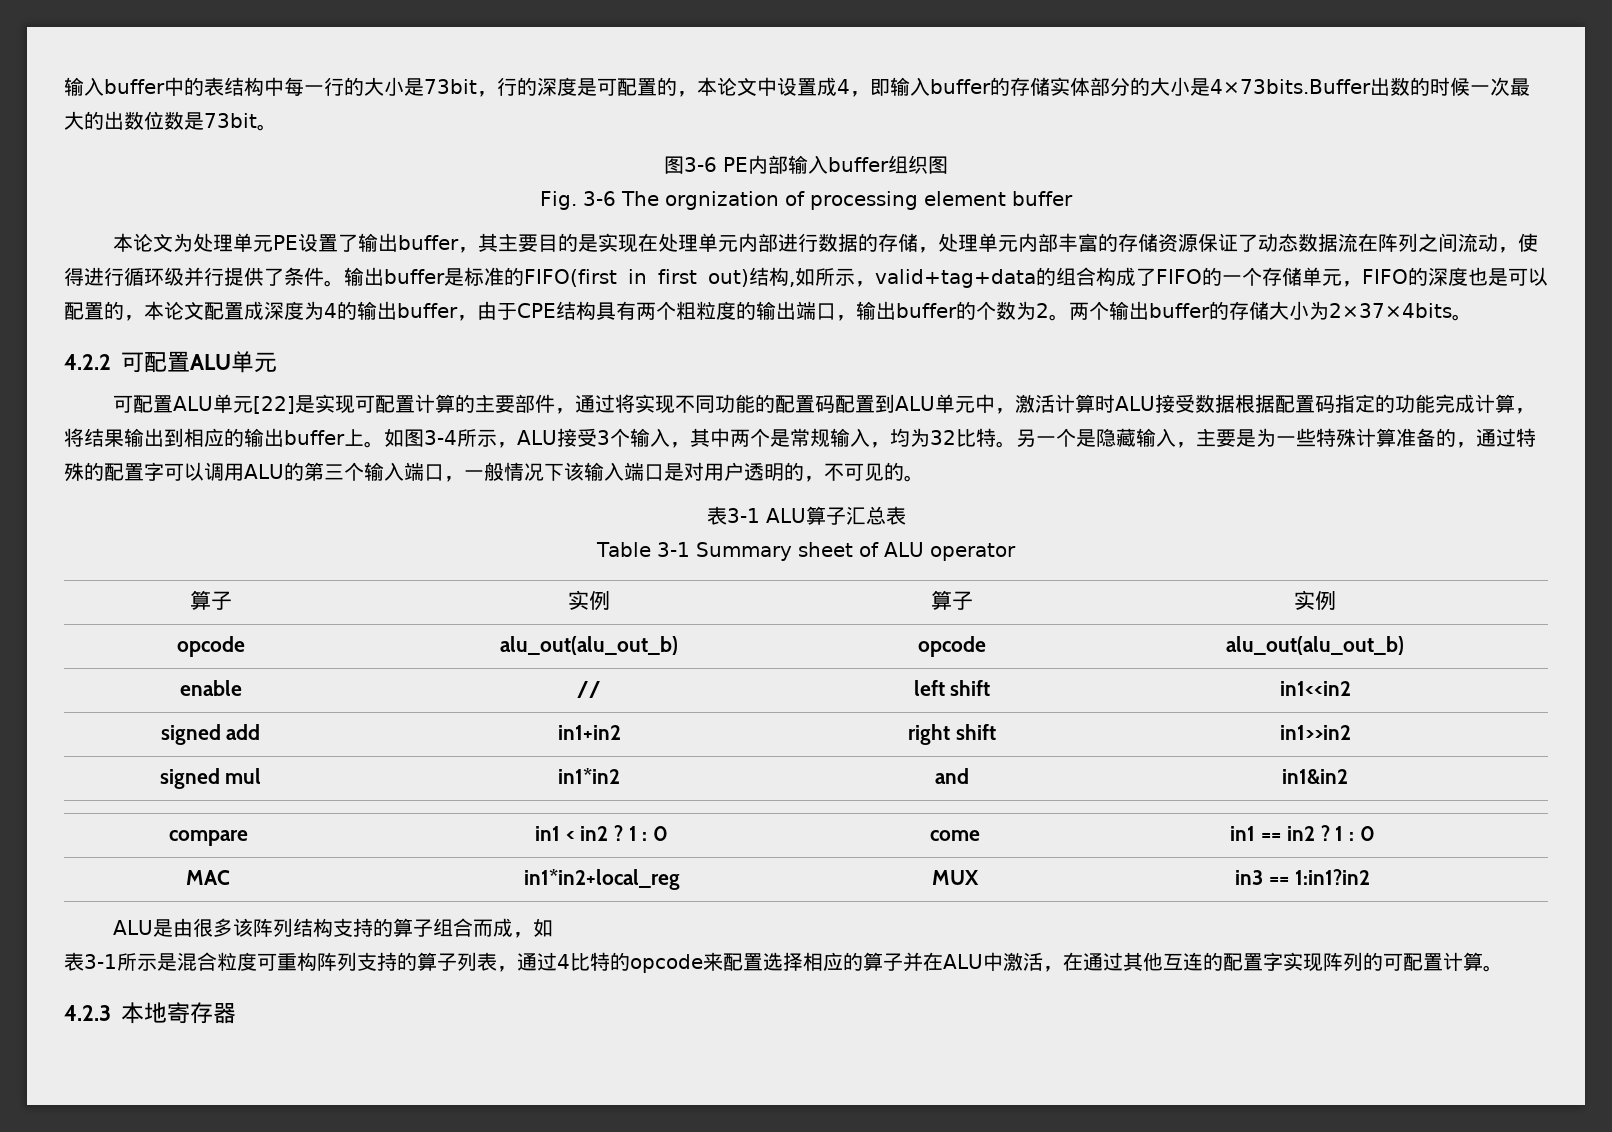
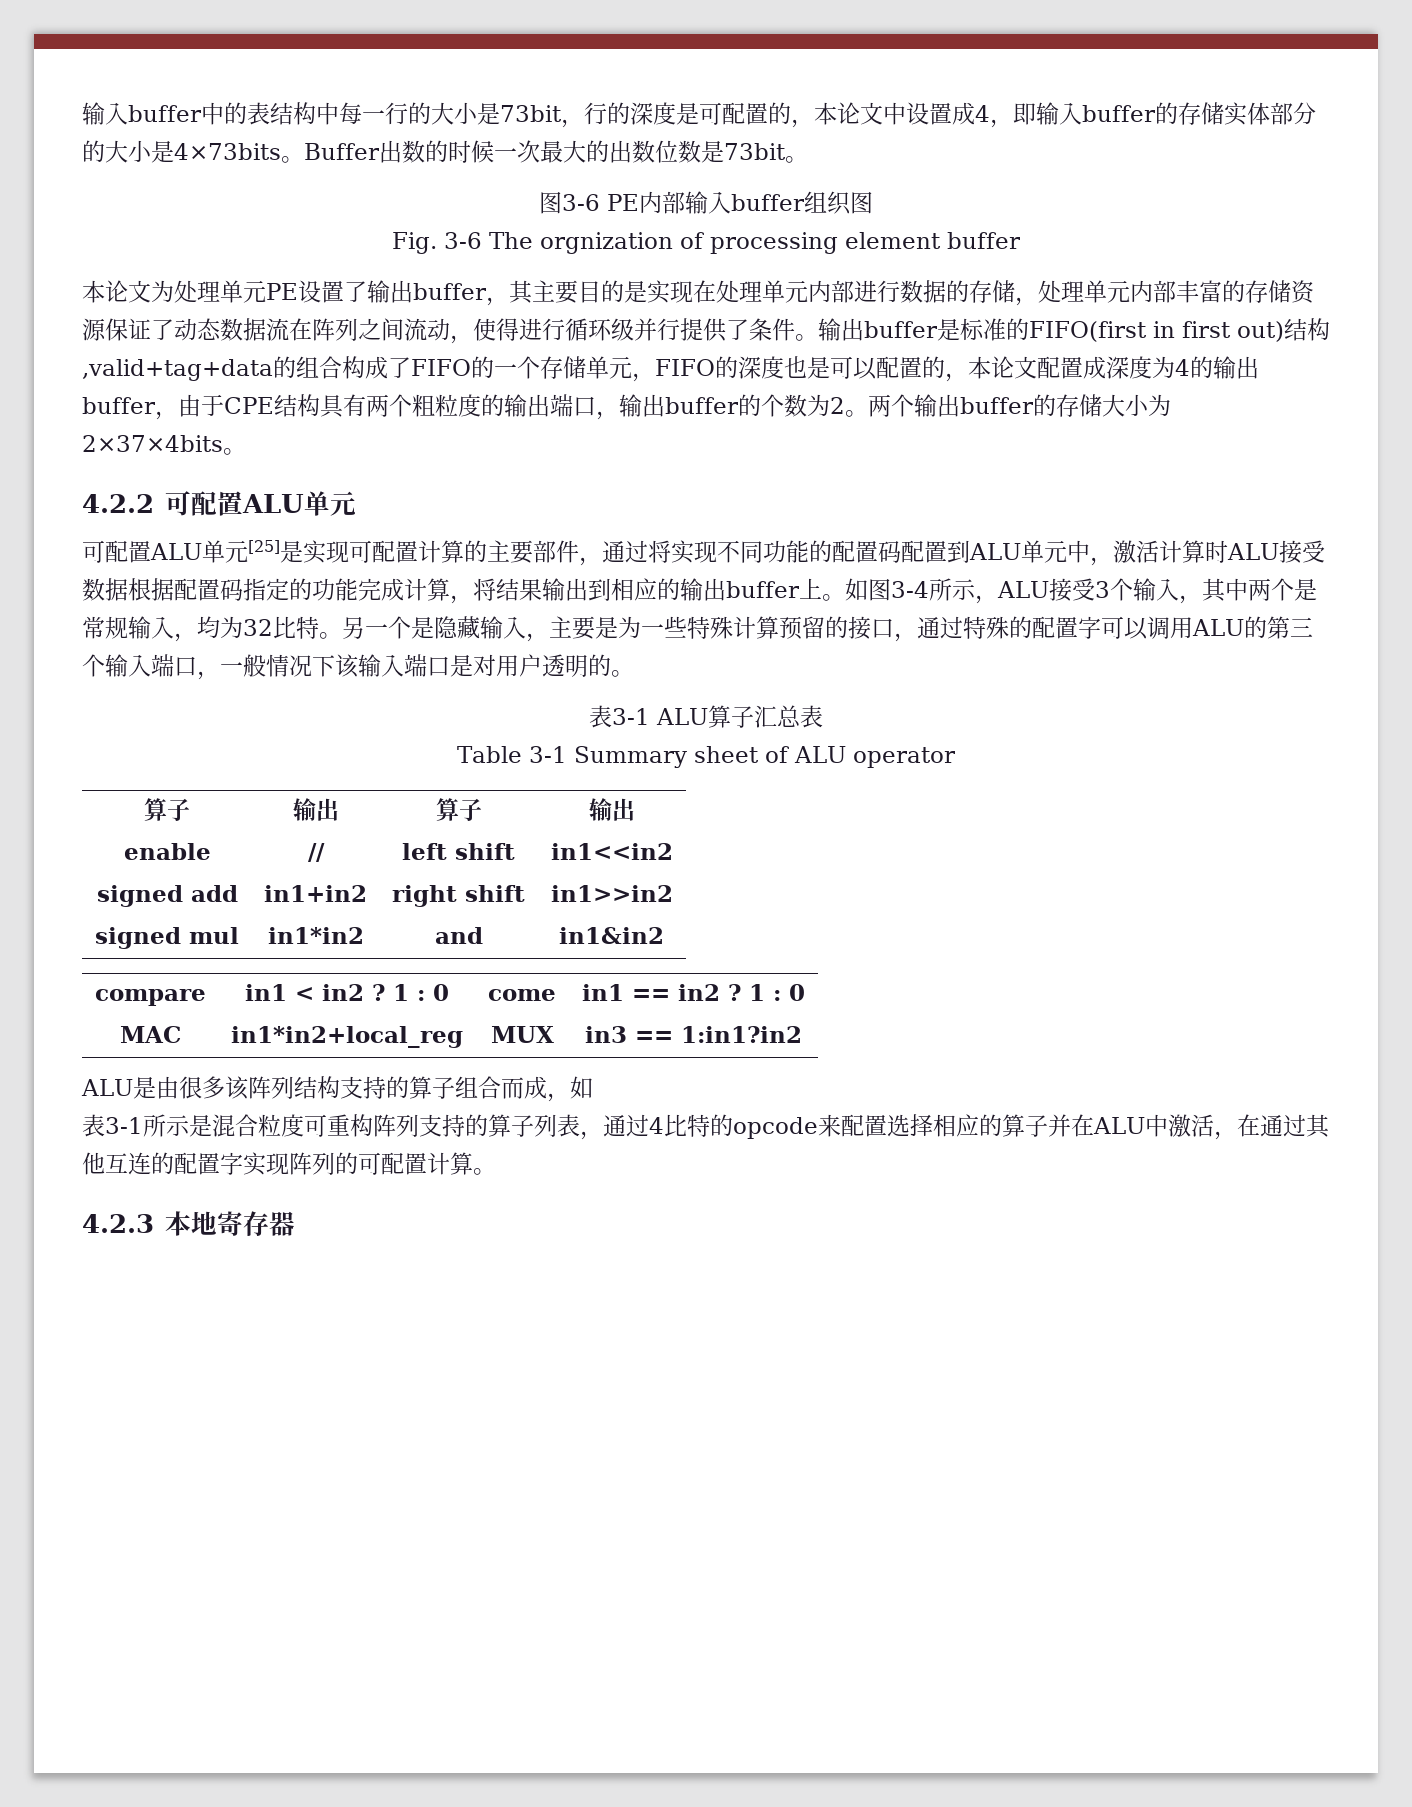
- 输入buffer中的表结构中每一行的大小是73bit，行的深度是可配置的，本论文中设置成4，即输入buffer的存储实体部分的大小是4×73bits.Buffer出数的时候一次最大的出数位数是73bit。
+ 输入buffer中的表结构中每一行的大小是73bit，行的深度是可配置的，本论文中设置成4，即输入buffer的存储实体部分的大小是4×73bits。Buffer出数的时候一次最大的出数位数是73bit。
- 输出buffer是标准的FIFO(first in first out)结构,如所示，valid+tag+data的组合构成了FIFO的一个存储单元，FIFO的深度也是可以配置的，本论文配置成深度为4的输出buffer，由于CPE结构具有两个粗粒度的输出端口，输出buffer的个数为2。
+ 输出buffer是标准的FIFO(first in first out)结构,valid+tag+data的组合构成了FIFO的一个存储单元，FIFO的深度也是可以配置的，本论文配置成深度为4的输出buffer，由于CPE结构具有两个粗粒度的输出端口，输出buffer的个数为2。
- 可配置ALU单元[22]是实现可配置计算的主要部件，通过将实现不同功能的配置码配置到ALU单元中，激活计算时ALU接受数据根据配置码指定的功能完成计算，将结果输出到相应的输出buffer上。
+ 可配置ALU单元[25]是实现可配置计算的主要部件，通过将实现不同功能的配置码配置到ALU单元中，激活计算时ALU接受数据根据配置码指定的功能完成计算，将结果输出到相应的输出buffer上。
- 另一个是隐藏输入，主要是为一些特殊计算准备的，通过特殊的配置字可以调用ALU的第三个输入端口，一般情况下该输入端口是对用户透明的，不可见的。
+ 另一个是隐藏输入，主要是为一些特殊计算预留的接口，通过特殊的配置字可以调用ALU的第三个输入端口，一般情况下该输入端口是对用户透明的。
- 算子 | 实例 | 算子 | 实例
- opcode | alu_out(alu_out_b) | opcode | alu_out(alu_out_b)
+ 算子 | 输出 | 算子 | 输出

